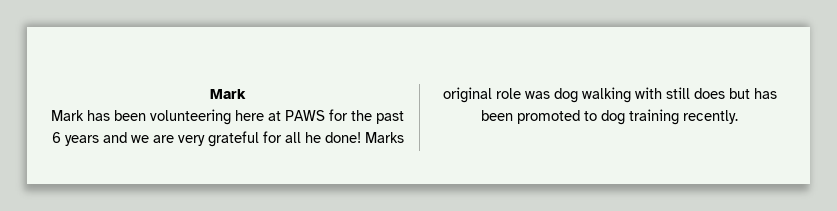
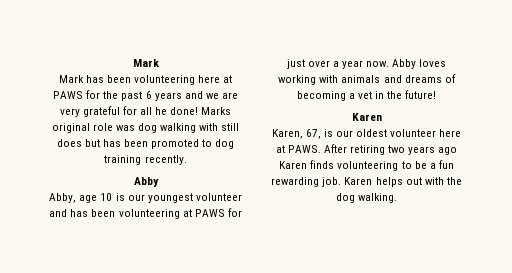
  Marks original role was dog walking with still does but has been promoted to dog training recently.
+ Abby
+ Abby, age 10 is our youngest volunteer and has been volunteering at PAWS for just over a year now. Abby loves working with animals and dreams of becoming a vet in the future!
+ Karen
+ Karen, 67, is our oldest volunteer here at PAWS. After retiring two years ago Karen finds volunteering to be a fun rewarding job. Karen helps out with the dog walking.

